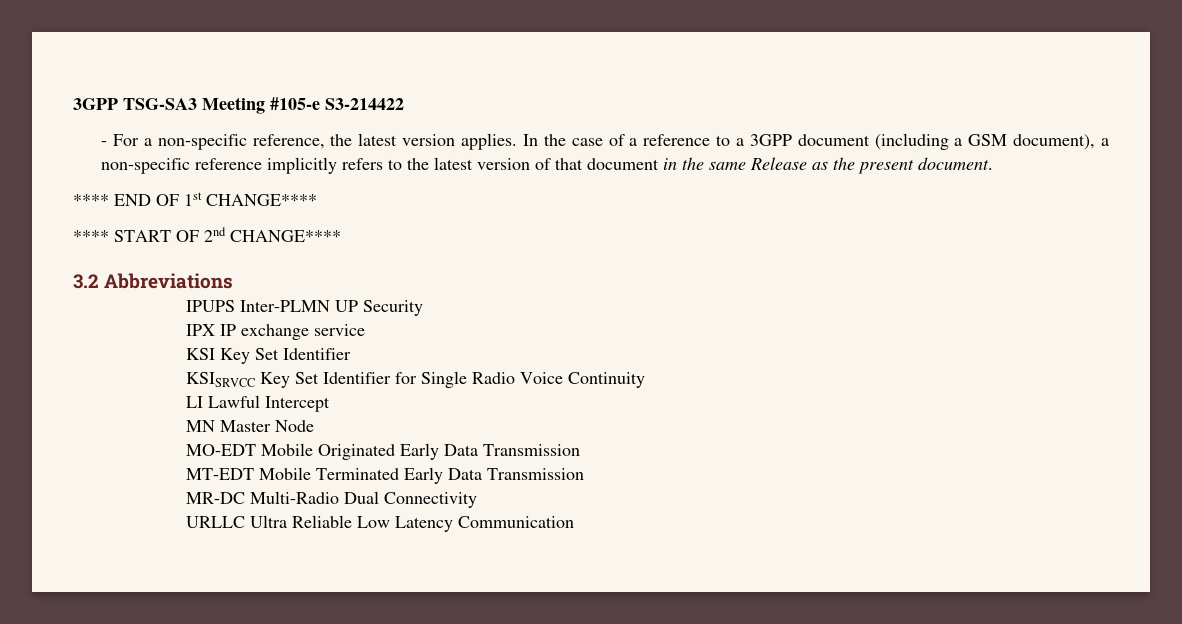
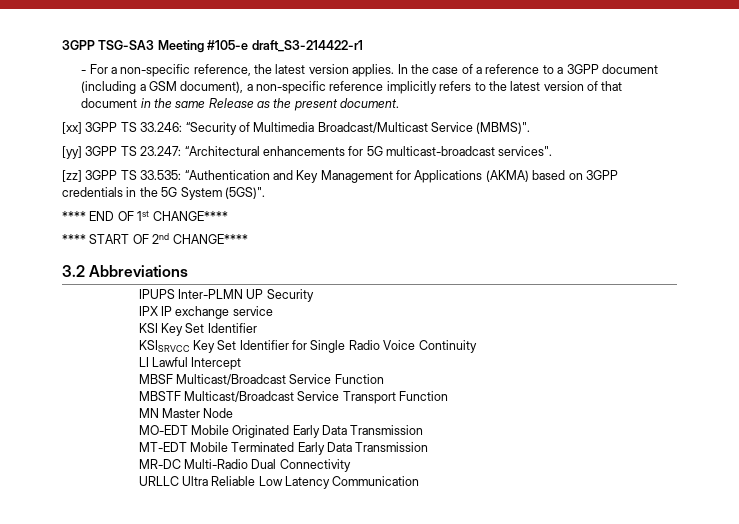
- 3GPP TSG-SA3 Meeting #105-e S3-214422
+ 3GPP TSG-SA3 Meeting #105-e draft_S3-214422-r1
+ [xx] 3GPP TS 33.246: “Security of Multimedia Broadcast/Multicast Service (MBMS)".
+ [yy] 3GPP TS 23.247: “Architectural enhancements for 5G multicast-broadcast services".
+ [zz] 3GPP TS 33.535: “Authentication and Key Management for Applications (AKMA) based on 3GPP credentials in the 5G System (5GS)".
+ MBSF Multicast/Broadcast Service Function
+ MBSTF Multicast/Broadcast Service Transport Function

